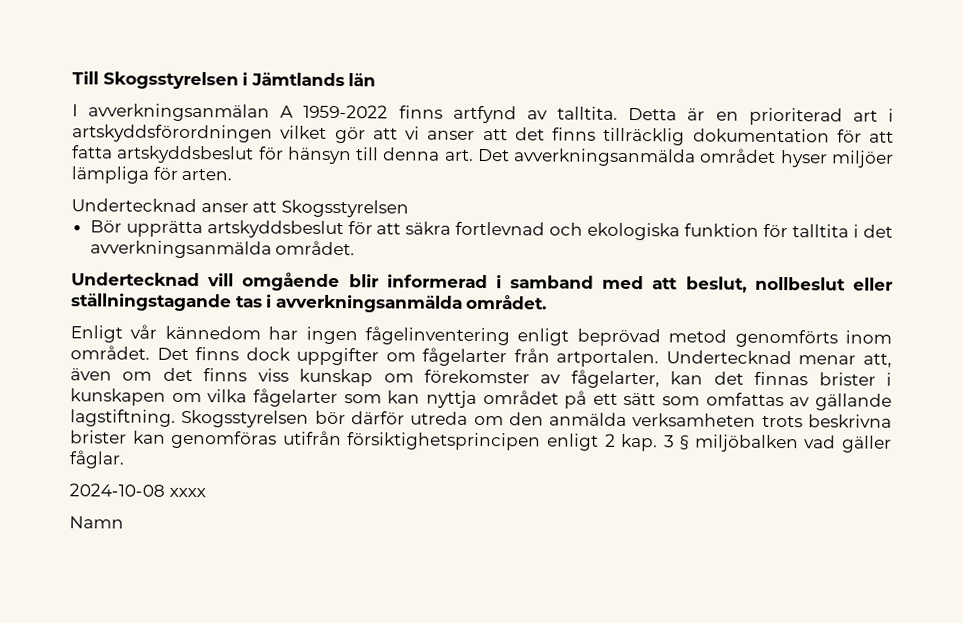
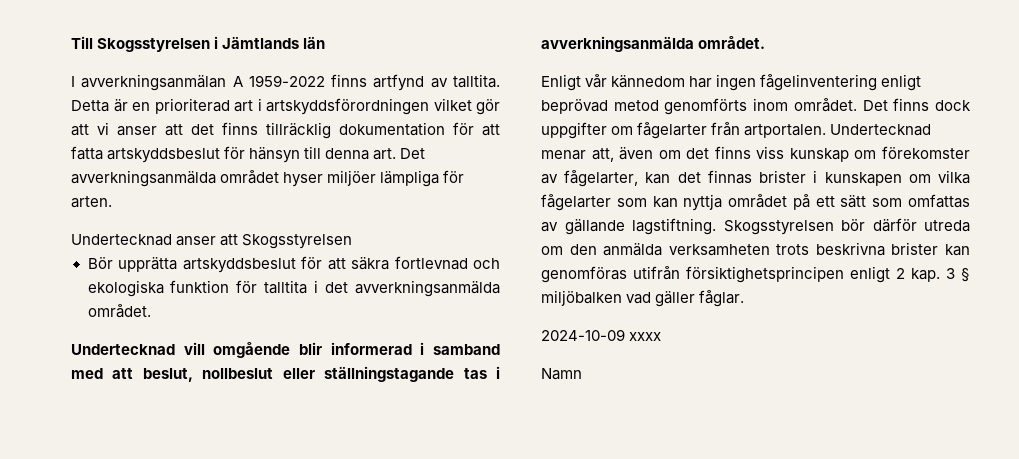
- 2024-10-08 xxxx
+ 2024-10-09 xxxx

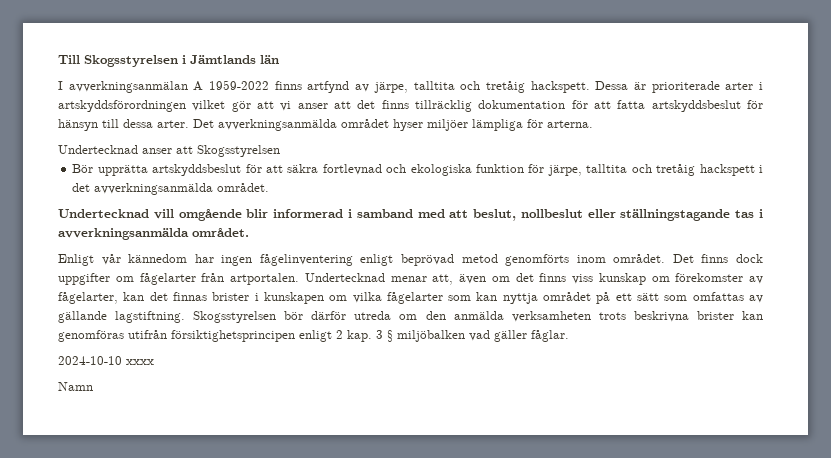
- I avverkningsanmälan A 1959-2022 finns artfynd av talltita. Detta är en prioriterad art i artskyddsförordningen vilket gör att vi anser att det finns tillräcklig dokumentation för att fatta artskyddsbeslut för hänsyn till denna art. Det avverkningsanmälda området hyser miljöer lämpliga för arten.
+ I avverkningsanmälan A 1959-2022 finns artfynd av järpe, talltita och tretåig hackspett. Dessa är prioriterade arter i artskyddsförordningen vilket gör att vi anser att det finns tillräcklig dokumentation för att fatta artskyddsbeslut för hänsyn till dessa arter. Det avverkningsanmälda området hyser miljöer lämpliga för arterna.
- Bör upprätta artskyddsbeslut för att säkra fortlevnad och ekologiska funktion för talltita i det avverkningsanmälda området.
+ Bör upprätta artskyddsbeslut för att säkra fortlevnad och ekologiska funktion för järpe, talltita och tretåig hackspett i det avverkningsanmälda området.
- 2024-10-09 xxxx
+ 2024-10-10 xxxx

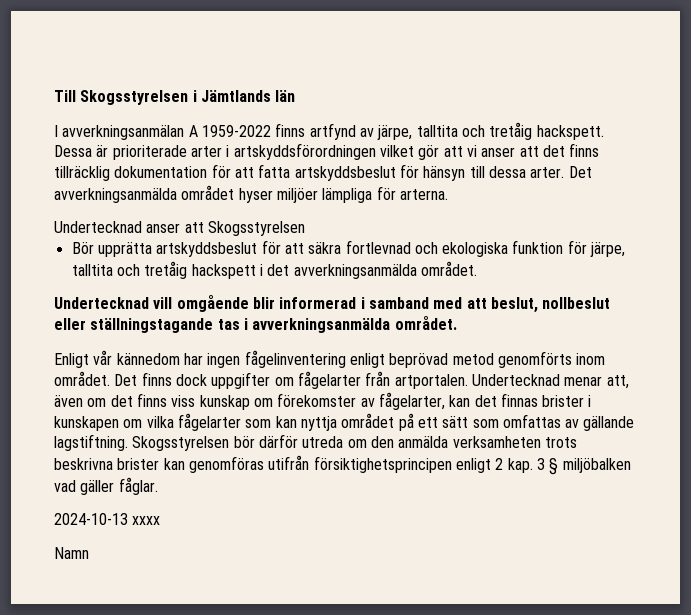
- 2024-10-10 xxxx
+ 2024-10-13 xxxx

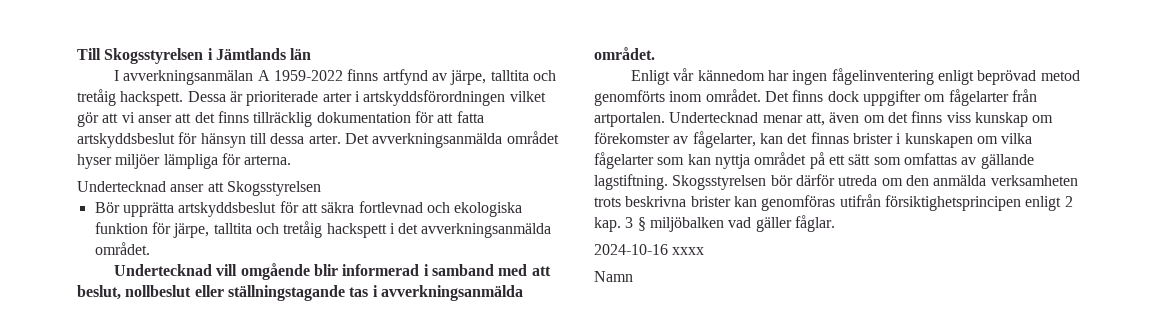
- 2024-10-13 xxxx
+ 2024-10-16 xxxx

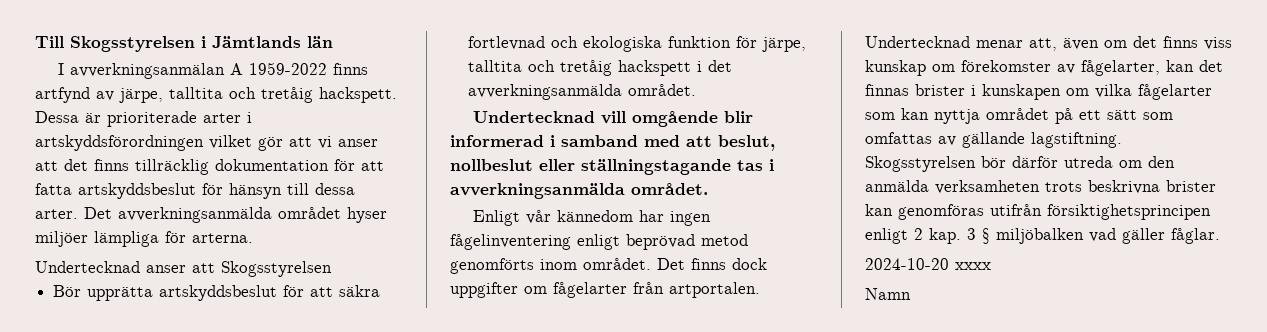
- 2024-10-16 xxxx
+ 2024-10-20 xxxx

